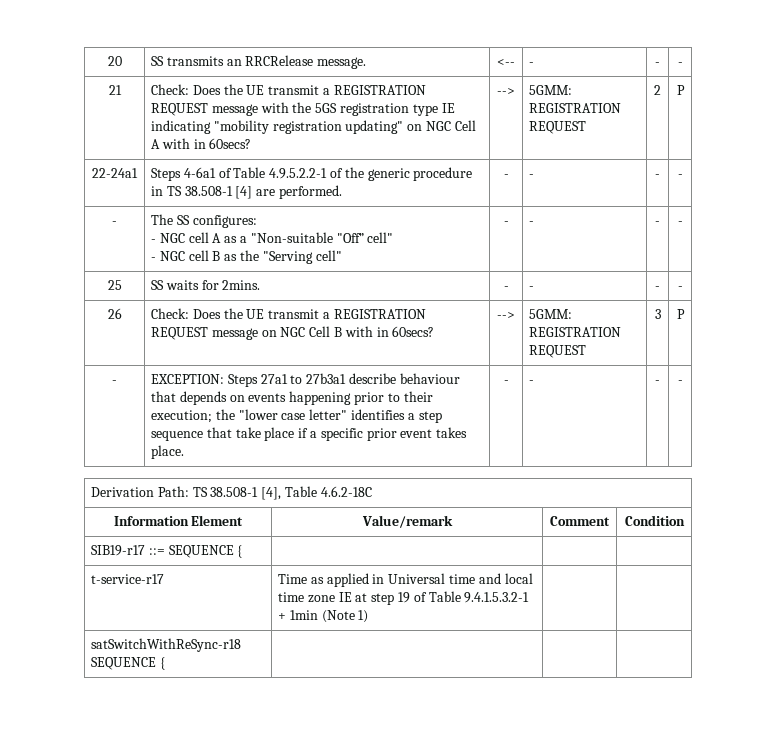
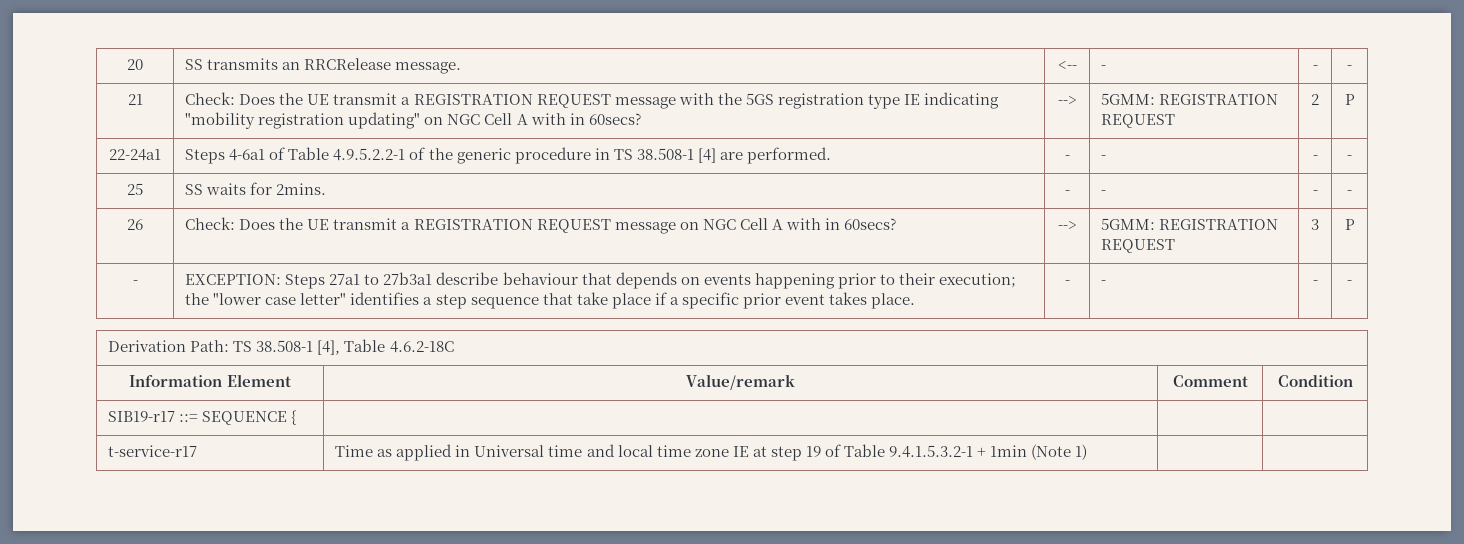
- - | The SS configures:
- - NGC cell A as a "Non-suitable "Off” cell"
- - NGC cell B as the "Serving cell" | - | - | - | -
- 26 | Check: Does the UE transmit a REGISTRATION REQUEST message on NGC Cell B with in 60secs? | --> | 5GMM: REGISTRATION REQUEST | 3 | P
+ 26 | Check: Does the UE transmit a REGISTRATION REQUEST message on NGC Cell A with in 60secs? | --> | 5GMM: REGISTRATION REQUEST | 3 | P
- satSwitchWithReSync-r18 SEQUENCE { | | |

